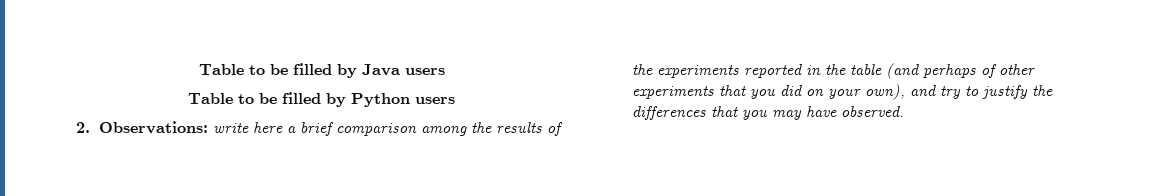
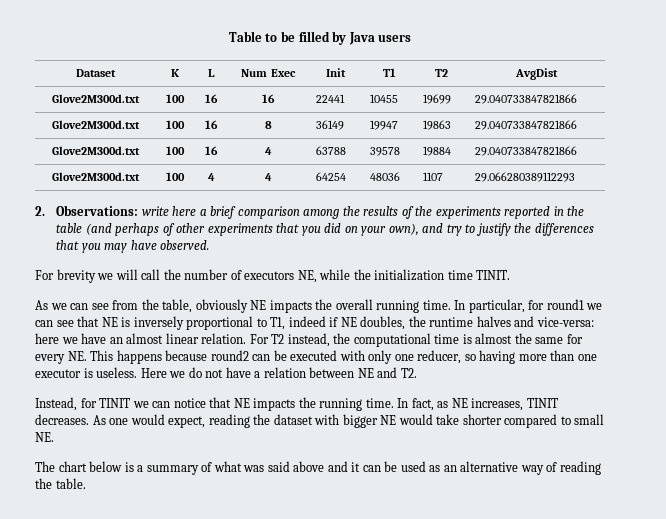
- Table to be filled by Python users
+ Dataset | K | L | Num Exec | Init | T1 | T2 | AvgDist
+ Glove2M300d.txt | 100 | 16 | 16 | 22441 | 10455 | 19699 | 29.040733847821866
+ Glove2M300d.txt | 100 | 16 | 8 | 36149 | 19947 | 19863 | 29.040733847821866
+ Glove2M300d.txt | 100 | 16 | 4 | 63788 | 39578 | 19884 | 29.040733847821866
+ Glove2M300d.txt | 100 | 4 | 4 | 64254 | 48036 | 1107 | 29.066280389112293
+ For brevity we will call the number of executors NE, while the initialization time TINIT.
+ As we can see from the table, obviously NE impacts the overall running time. In particular, for round1 we can see that NE is inversely proportional to T1, indeed if NE doubles, the runtime halves and vice-versa: here we have an almost linear relation. For T2 instead, the computational time is almost the same for every NE. This happens because round2 can be executed with only one reducer, so having more than one executor is useless. Here we do not have a relation between NE and T2.
+ Instead, for TINIT we can notice that NE impacts the running time. In fact, as NE increases, TINIT decreases. As one would expect, reading the dataset with bigger NE would take shorter compared to small NE.
+ The chart below is a summary of what was said above and it can be used as an alternative way of reading the table.

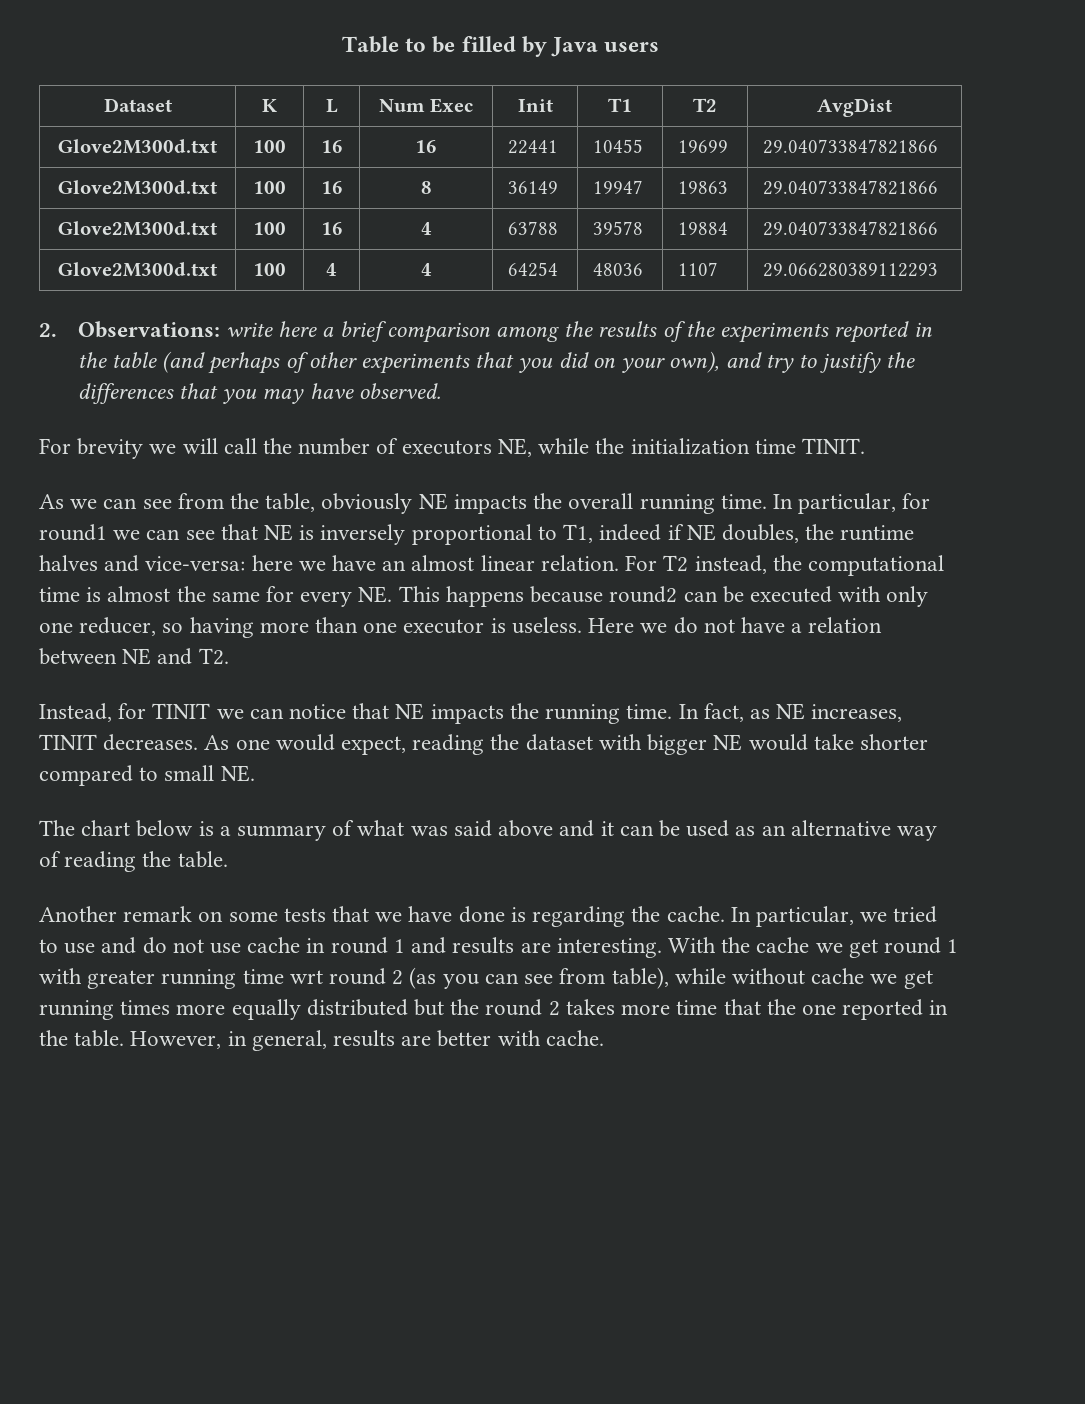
+ Another remark on some tests that we have done is regarding the cache. In particular, we tried to use and do not use cache in round 1 and results are interesting. With the cache we get round 1 with greater running time wrt round 2 (as you can see from table), while without cache we get running times more equally distributed but the round 2 takes more time that the one reported in the table. However, in general, results are better with cache.

